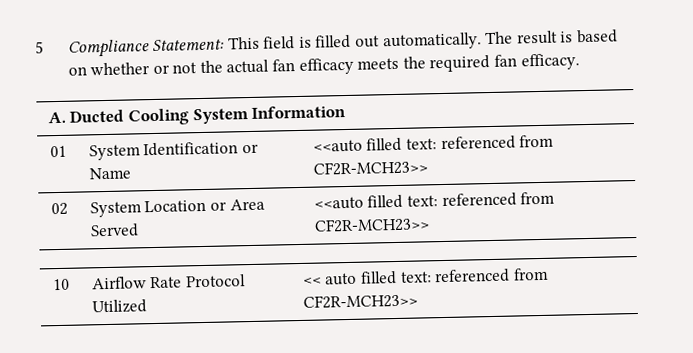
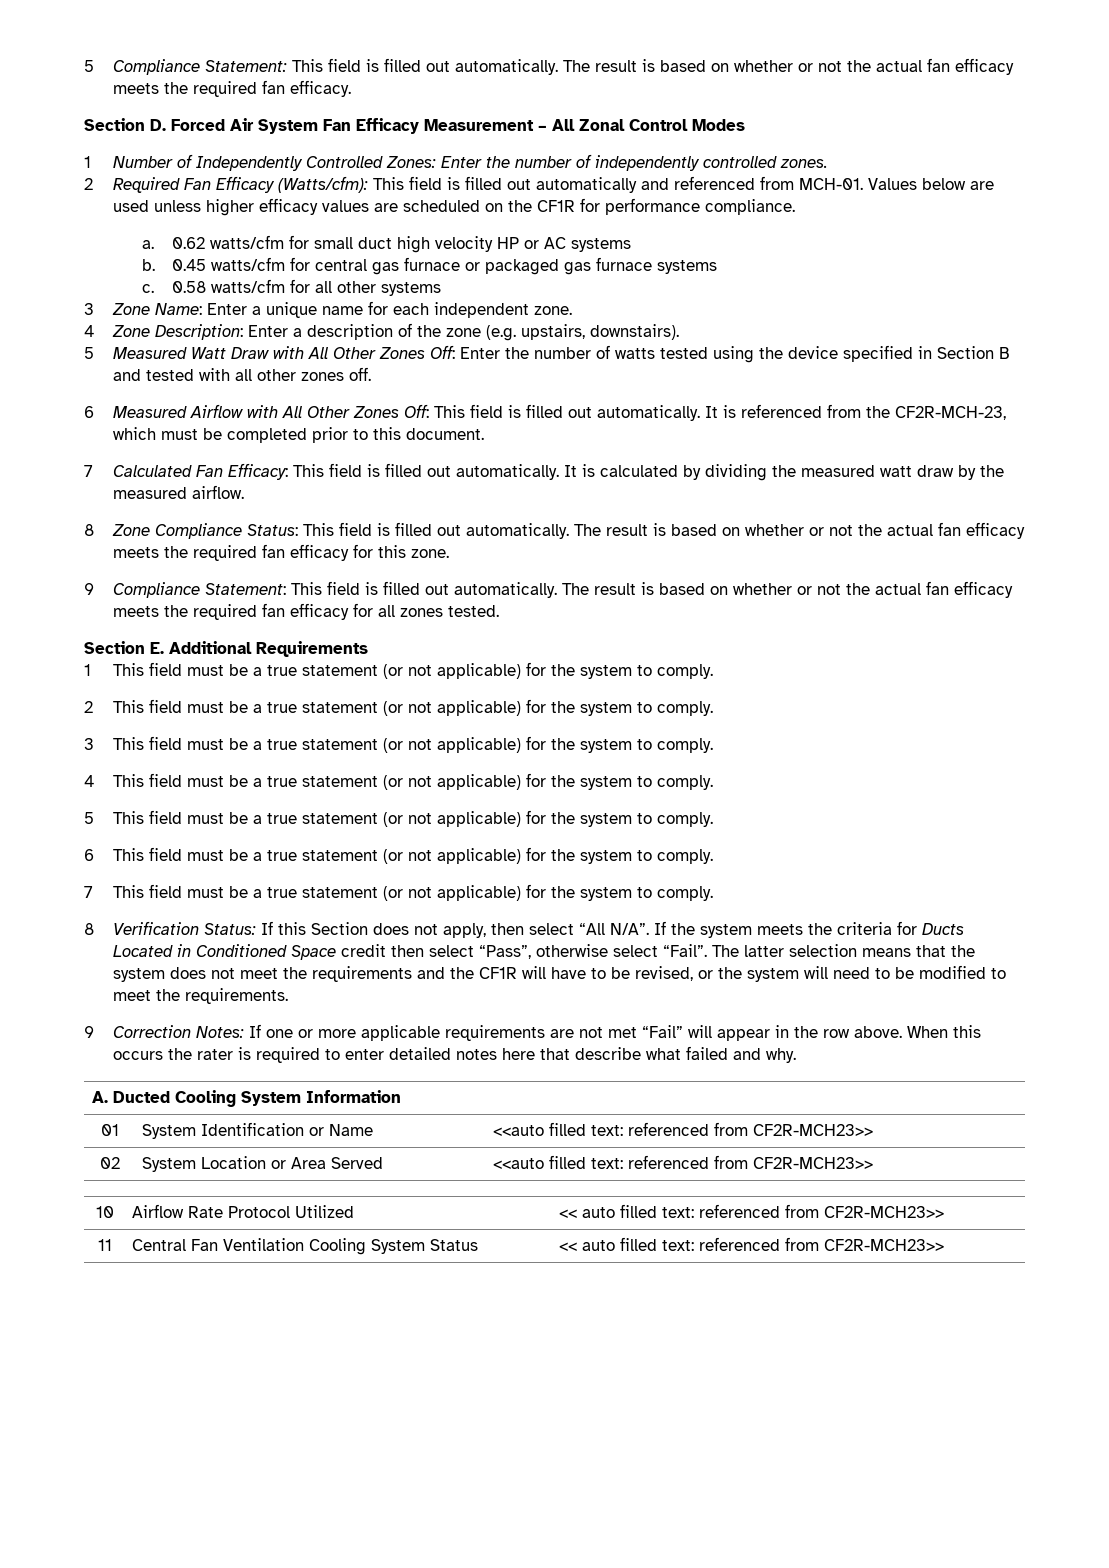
+ Section D. Forced Air System Fan Efficacy Measurement – All Zonal Control Modes
+ 1 Number of Independently Controlled Zones: Enter the number of independently controlled zones.
+ 2 Required Fan Efficacy (Watts/cfm): This field is filled out automatically and referenced from MCH-01. Values below are used unless higher efficacy values are scheduled on the CF1R for performance compliance.
+ a. 0.62 watts/cfm for small duct high velocity HP or AC systems
+ b. 0.45 watts/cfm for central gas furnace or packaged gas furnace systems
+ c. 0.58 watts/cfm for all other systems
+ 3 Zone Name: Enter a unique name for each independent zone.
+ 4 Zone Description: Enter a description of the zone (e.g. upstairs, downstairs).
+ 5 Measured Watt Draw with All Other Zones Off: Enter the number of watts tested using the device specified in Section B and tested with all other zones off.
+ 6 Measured Airflow with All Other Zones Off: This field is filled out automatically. It is referenced from the CF2R-MCH-23, which must be completed prior to this document.
+ 7 Calculated Fan Efficacy: This field is filled out automatically. It is calculated by dividing the measured watt draw by the measured airflow.
+ 8 Zone Compliance Status: This field is filled out automatically. The result is based on whether or not the actual fan efficacy meets the required fan efficacy for this zone.
+ 9 Compliance Statement: This field is filled out automatically. The result is based on whether or not the actual fan efficacy meets the required fan efficacy for all zones tested.
+ Section E. Additional Requirements
+ 1 This field must be a true statement (or not applicable) for the system to comply.
+ 2 This field must be a true statement (or not applicable) for the system to comply.
+ 3 This field must be a true statement (or not applicable) for the system to comply.
+ 4 This field must be a true statement (or not applicable) for the system to comply.
+ 5 This field must be a true statement (or not applicable) for the system to comply.
+ 6 This field must be a true statement (or not applicable) for the system to comply.
+ 7 This field must be a true statement (or not applicable) for the system to comply.
+ 8 Verification Status: If this Section does not apply, then select “All N/A”. If the system meets the criteria for Ducts Located in Conditioned Space credit then select “Pass”, otherwise select “Fail”. The latter selection means that the system does not meet the requirements and the CF1R will have to be revised, or the system will need to be modified to meet the requirements.
+ 9 Correction Notes: If one or more applicable requirements are not met “Fail” will appear in the row above. When this occurs the rater is required to enter detailed notes here that describe what failed and why.
+ 11 | Central Fan Ventilation Cooling System Status | << auto filled text: referenced from CF2R-MCH23>>

